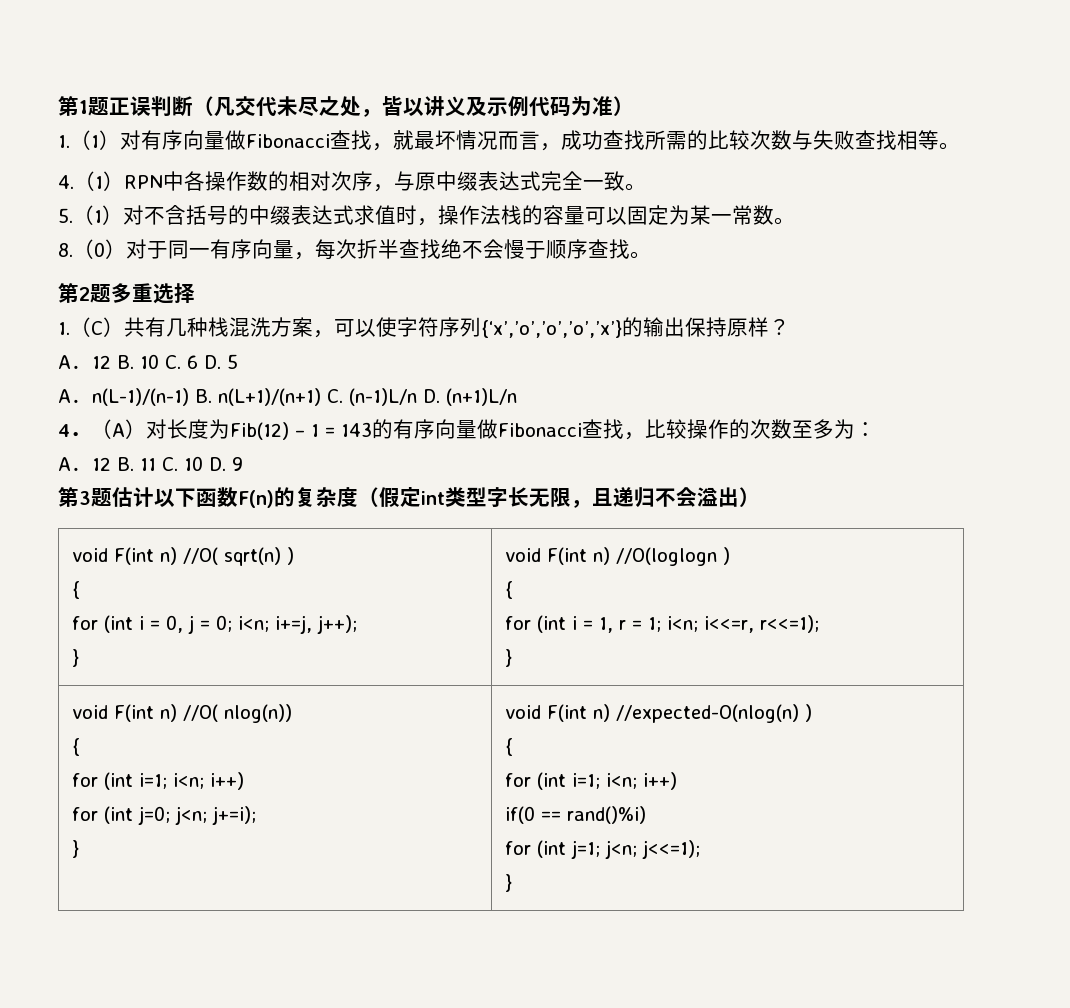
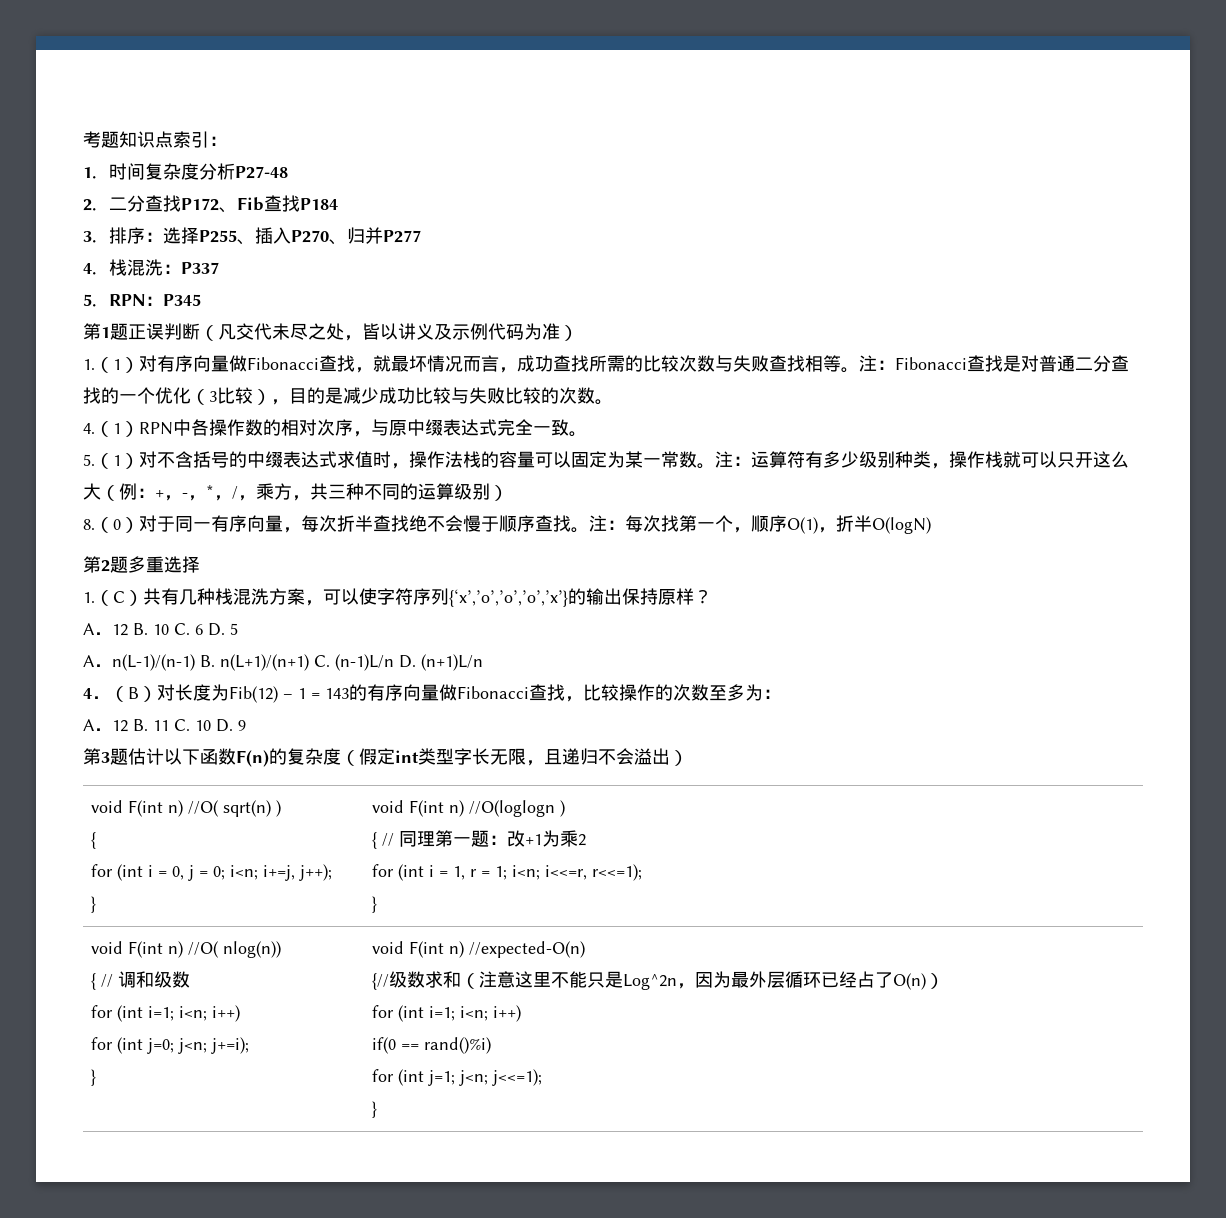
+ 考题知识点索引：
+ 1.时间复杂度分析P27-48
+ 2.二分查找P172、Fib查找P184
+ 3.排序：选择P255、插入P270、归并P277
+ 4.栈混洗：P337
+ 5. RPN：P345
+ 注：Fibonacci查找是对普通二分查找的一个优化（3比较），目的是减少成功比较与失败比较的次数。
+ 注：运算符有多少级别种类，操作栈就可以只开这么大（例：+，-，*，/，乘方，共三种不同的运算级别）
+ 注：每次找第一个，顺序O(1)，折半O(logN)
- 4．（A）对长度为Fib(12) – 1 = 143的有序向量做Fibonacci查找，比较操作的次数至多为：
+ 4．（B）对长度为Fib(12) – 1 = 143的有序向量做Fibonacci查找，比较操作的次数至多为：
  void F(int n) //O(loglogn )
- {
+ { // 同理第一题：改+1为乘2
  void F(int n) //O( nlog(n))
- {
+ { // 调和级数
- void F(int n) //expected-O(nlog(n) )
- {
+ void F(int n) //expected-O(n)
+ {//级数求和（注意这里不能只是Log^2n，因为最外层循环已经占了O(n)）

